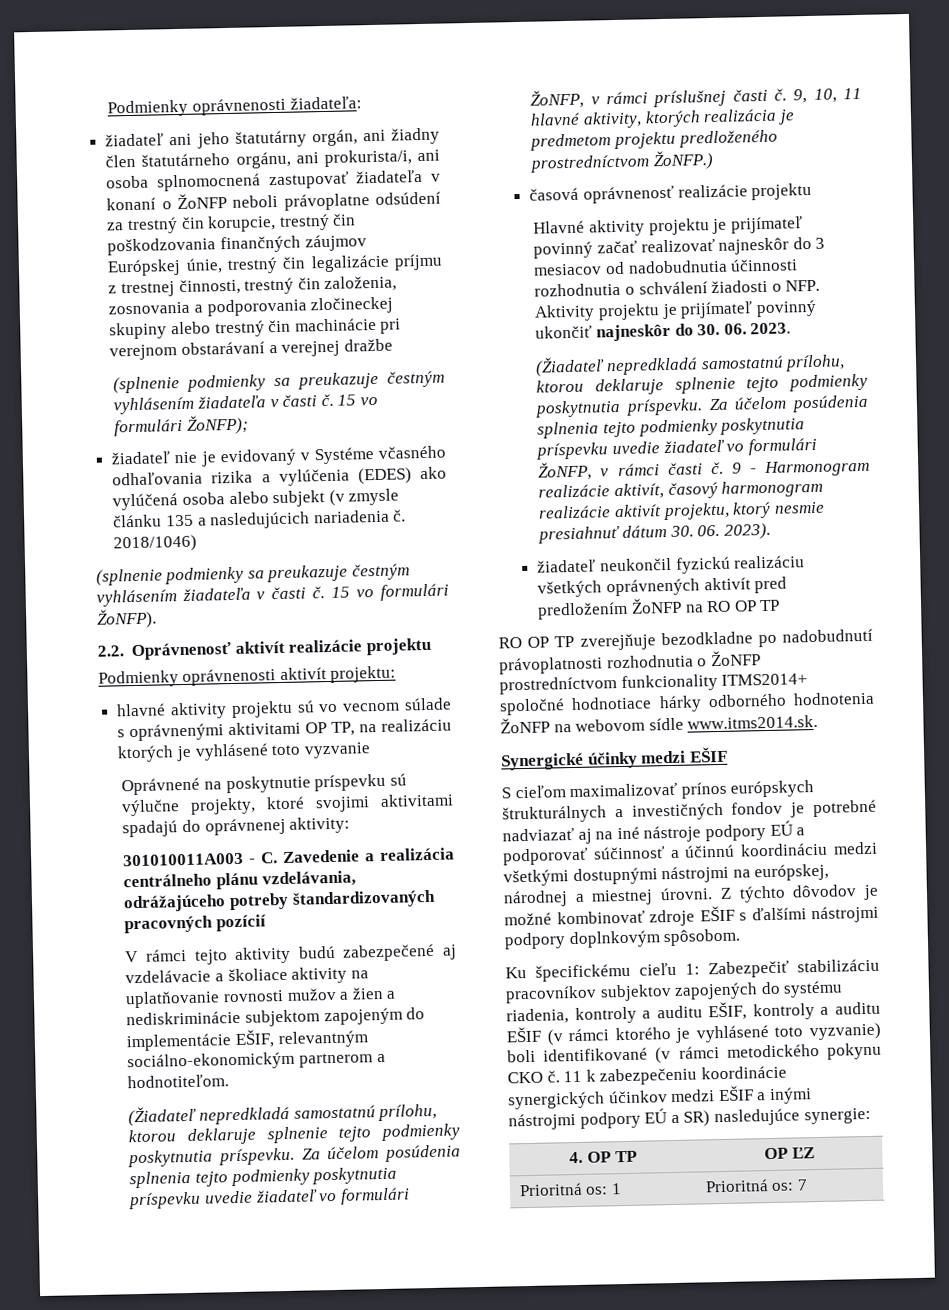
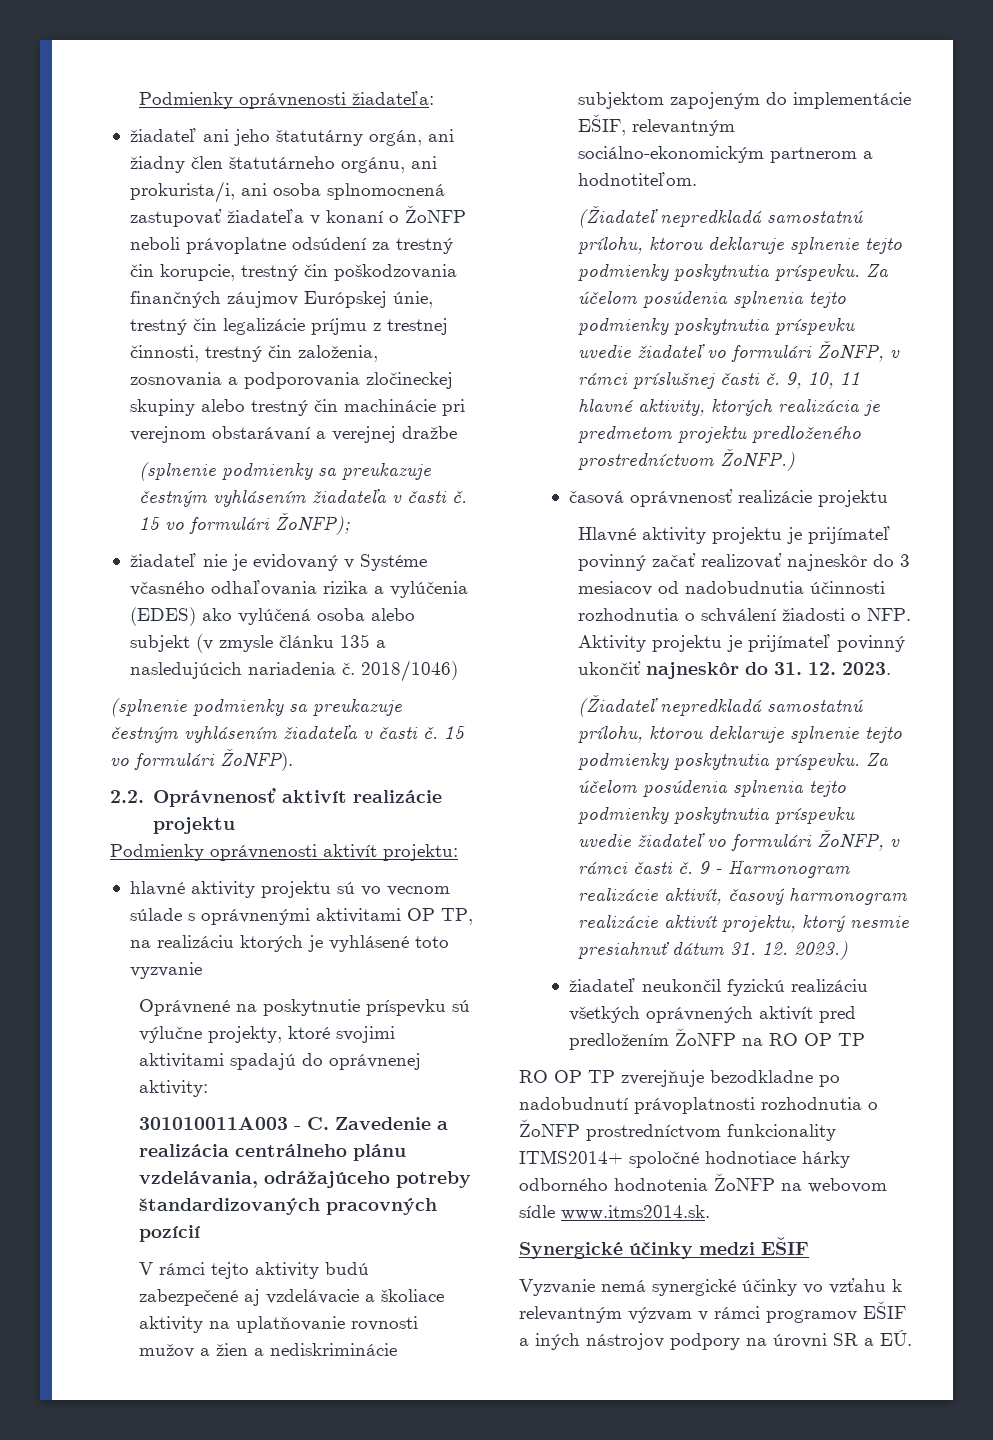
- Hlavné aktivity projektu je prijímateľ povinný začať realizovať najneskôr do 3 mesiacov od nadobudnutia účinnosti rozhodnutia o schválení žiadosti o NFP. Aktivity projektu je prijímateľ povinný ukončiť najneskôr do 30. 06. 2023.
+ Hlavné aktivity projektu je prijímateľ povinný začať realizovať najneskôr do 3 mesiacov od nadobudnutia účinnosti rozhodnutia o schválení žiadosti o NFP. Aktivity projektu je prijímateľ povinný ukončiť najneskôr do 31. 12. 2023.
- 9 - Harmonogram realizácie aktivít, časový harmonogram realizácie aktivít projektu, ktorý nesmie presiahnuť dátum 30. 06. 2023).
+ 9 - Harmonogram realizácie aktivít, časový harmonogram realizácie aktivít projektu, ktorý nesmie presiahnuť dátum 31. 12. 2023.)
- S cieľom maximalizovať prínos európskych štrukturálnych a investičných fondov je potrebné nadviazať aj na iné nástroje podpory EÚ a podporovať súčinnosť a účinnú koordináciu medzi všetkými dostupnými nástrojmi na európskej, národnej a miestnej úrovni. Z týchto dôvodov je možné kombinovať zdroje EŠIF s ďalšími nástrojmi podpory doplnkovým spôsobom.
- Ku špecifickému cieľu 1: Zabezpečiť stabilizáciu pracovníkov subjektov zapojených do systému riadenia, kontroly a auditu EŠIF, kontroly a auditu EŠIF (v rámci ktorého je vyhlásené toto vyzvanie) boli identifikované (v rámci metodického pokynu CKO č. 11 k zabezpečeniu koordinácie synergických účinkov medzi EŠIF a inými nástrojmi podpory EÚ a SR) nasledujúce synergie:
- 4. OP TP | OP ĽZ
- Prioritná os: 1 | Prioritná os: 7
+ Vyzvanie nemá synergické účinky vo vzťahu k relevantným výzvam v rámci programov EŠIF a iných nástrojov podpory na úrovni SR a EÚ.

